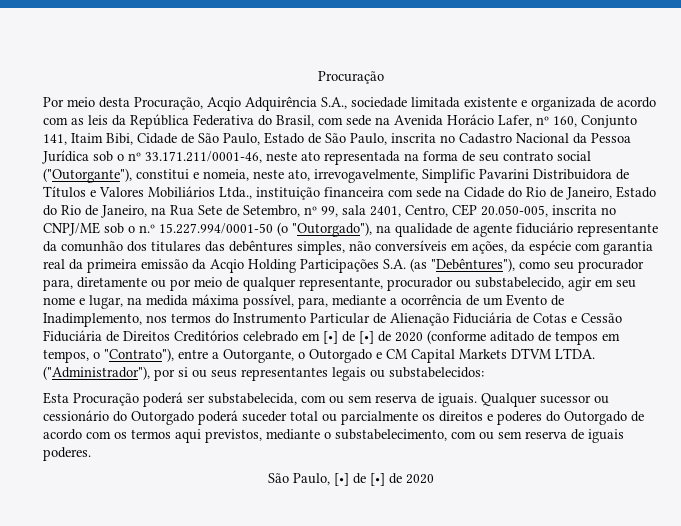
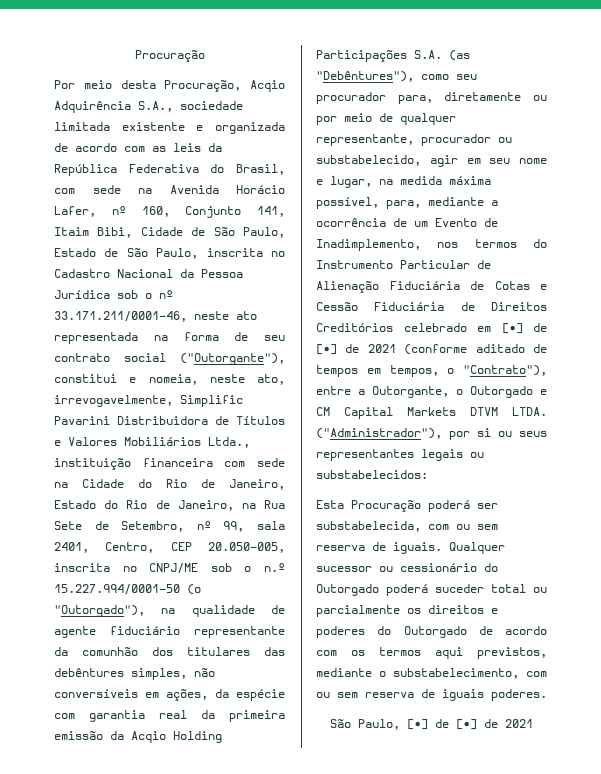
- Por meio desta Procuração, Acqio Adquirência S.A., sociedade limitada existente e organizada de acordo com as leis da República Federativa do Brasil, com sede na Avenida Horácio Lafer, nº 160, Conjunto 141, Itaim Bibi, Cidade de São Paulo, Estado de São Paulo, inscrita no Cadastro Nacional da Pessoa Jurídica sob o nº 33.171.211/0001-46, neste ato representada na forma de seu contrato social ("Outorgante"), constitui e nomeia, neste ato, irrevogavelmente, Simplific Pavarini Distribuidora de Títulos e Valores Mobiliários Ltda., instituição financeira com sede na Cidade do Rio de Janeiro, Estado do Rio de Janeiro, na Rua Sete de Setembro, nº 99, sala 2401, Centro, CEP 20.050-005, inscrita no CNPJ/ME sob o n.º 15.227.994/0001-50 (o "Outorgado"), na qualidade de agente fiduciário representante da comunhão dos titulares das debêntures simples, não conversíveis em ações, da espécie com garantia real da primeira emissão da Acqio Holding Participações S.A. (as "Debêntures"), como seu procurador para, diretamente ou por meio de qualquer representante, procurador ou substabelecido, agir em seu nome e lugar, na medida máxima possível, para, mediante a ocorrência de um Evento de Inadimplemento, nos termos do Instrumento Particular de Alienação Fiduciária de Cotas e Cessão Fiduciária de Direitos Creditórios celebrado em [•] de [•] de 2020 (conforme aditado de tempos em tempos, o "Contrato"), entre a Outorgante, o Outorgado e CM Capital Markets DTVM LTDA.
+ Por meio desta Procuração, Acqio Adquirência S.A., sociedade limitada existente e organizada de acordo com as leis da República Federativa do Brasil, com sede na Avenida Horácio Lafer, nº 160, Conjunto 141, Itaim Bibi, Cidade de São Paulo, Estado de São Paulo, inscrita no Cadastro Nacional da Pessoa Jurídica sob o nº 33.171.211/0001-46, neste ato representada na forma de seu contrato social ("Outorgante"), constitui e nomeia, neste ato, irrevogavelmente, Simplific Pavarini Distribuidora de Títulos e Valores Mobiliários Ltda., instituição financeira com sede na Cidade do Rio de Janeiro, Estado do Rio de Janeiro, na Rua Sete de Setembro, nº 99, sala 2401, Centro, CEP 20.050-005, inscrita no CNPJ/ME sob o n.º 15.227.994/0001-50 (o "Outorgado"), na qualidade de agente fiduciário representante da comunhão dos titulares das debêntures simples, não conversíveis em ações, da espécie com garantia real da primeira emissão da Acqio Holding Participações S.A. (as "Debêntures"), como seu procurador para, diretamente ou por meio de qualquer representante, procurador ou substabelecido, agir em seu nome e lugar, na medida máxima possível, para, mediante a ocorrência de um Evento de Inadimplemento, nos termos do Instrumento Particular de Alienação Fiduciária de Cotas e Cessão Fiduciária de Direitos Creditórios celebrado em [•] de [•] de 2021 (conforme aditado de tempos em tempos, o "Contrato"), entre a Outorgante, o Outorgado e CM Capital Markets DTVM LTDA.
- São Paulo, [•] de [•] de 2020
+ São Paulo, [•] de [•] de 2021

